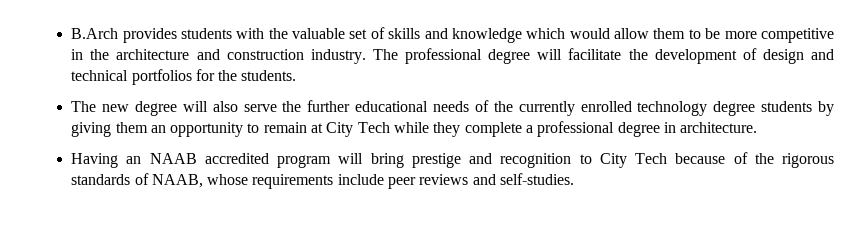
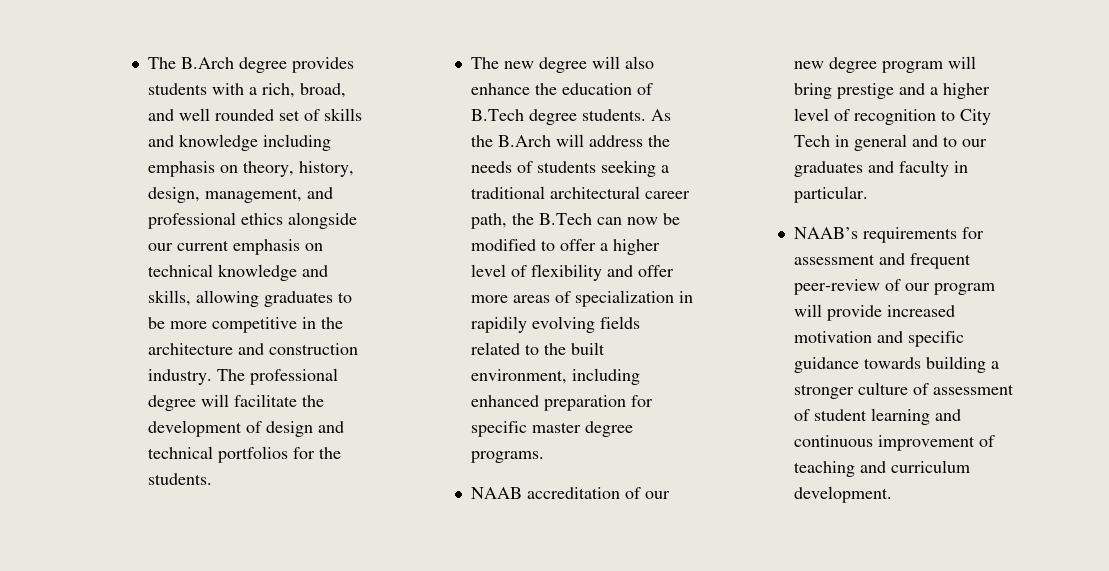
- B.Arch provides students with the valuable set of skills and knowledge which would allow them to be more competitive in the architecture and construction industry.
+ The B.Arch degree provides students with a rich, broad, and well rounded set of skills and knowledge including emphasis on theory, history, design, management, and professional ethics alongside our current emphasis on technical knowledge and skills, allowing graduates to be more competitive in the architecture and construction industry.
- The new degree will also serve the further educational needs of the currently enrolled technology degree students by giving them an opportunity to remain at City Tech while they complete a professional degree in architecture.
- Having an NAAB accredited program will bring prestige and recognition to City Tech because of the rigorous standards of NAAB, whose requirements include peer reviews and self-studies.
+ The new degree will also enhance the education of B.Tech degree students. As the B.Arch will address the needs of students seeking a traditional architectural career path, the B.Tech can now be modified to offer a higher level of flexibility and offer more areas of specialization in rapidily evolving fields related to the built environment, including enhanced preparation for specific master degree programs.
+ NAAB accreditation of our new degree program will bring prestige and a higher level of recognition to City Tech in general and to our graduates and faculty in particular.
+ NAAB’s requirements for assessment and frequent peer-review of our program will provide increased motivation and specific guidance towards building a stronger culture of assessment of student learning and continuous improvement of teaching and curriculum development.

